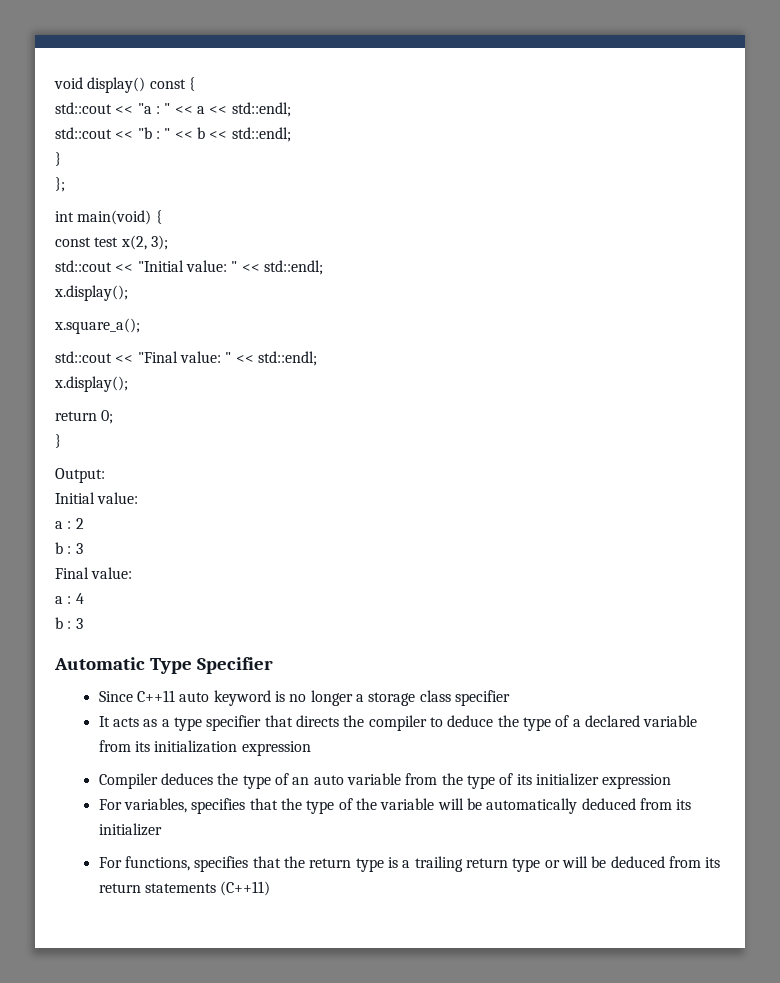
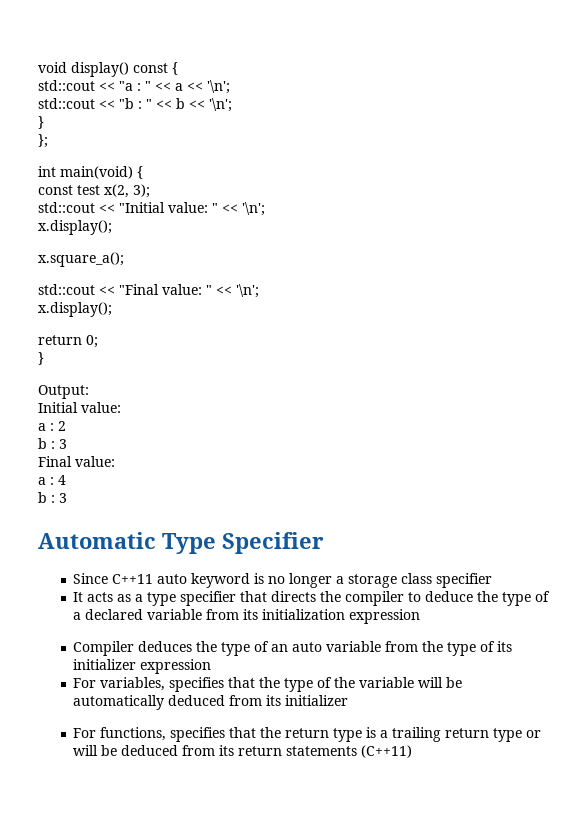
- std::cout << "a : " << a << std::endl;
+ std::cout << "a : " << a << '\n';
- std::cout << "b : " << b << std::endl;
+ std::cout << "b : " << b << '\n';
- std::cout << "Initial value: " << std::endl;
+ std::cout << "Initial value: " << '\n';
- std::cout << "Final value: " << std::endl;
+ std::cout << "Final value: " << '\n';

